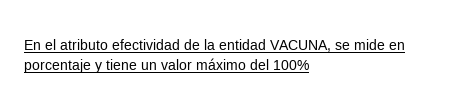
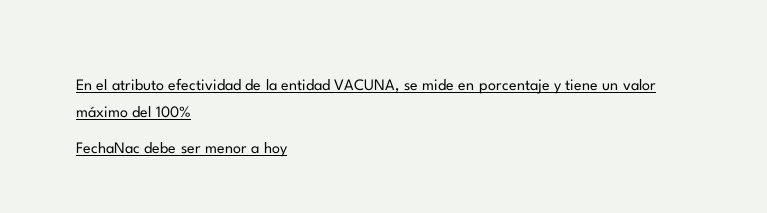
+ FechaNac debe ser menor a hoy

